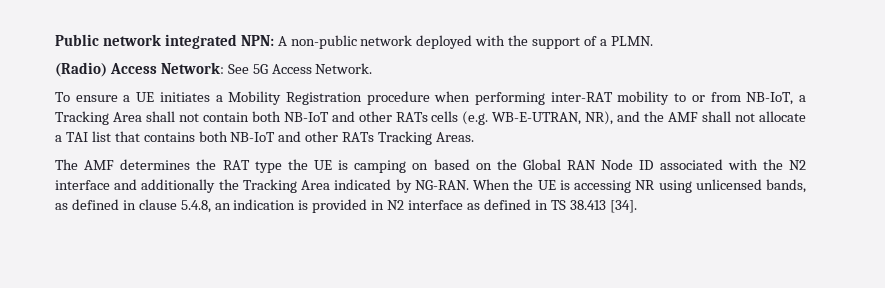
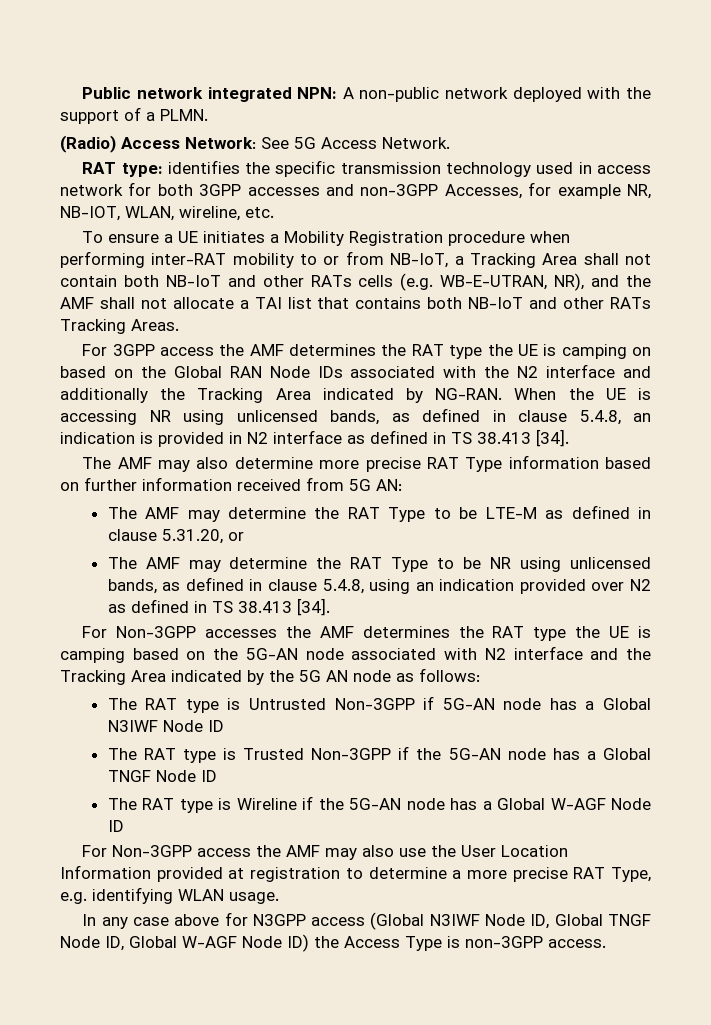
+ RAT type: identifies the specific transmission technology used in access network for both 3GPP accesses and non-3GPP Accesses, for example NR, NB-IOT, WLAN, wireline, etc.
- The AMF determines the RAT type the UE is camping on based on the Global RAN Node ID associated with the N2 interface and additionally the Tracking Area indicated by NG-RAN.
+ For 3GPP access the AMF determines the RAT type the UE is camping on based on the Global RAN Node IDs associated with the N2 interface and additionally the Tracking Area indicated by NG-RAN.
+ The AMF may also determine more precise RAT Type information based on further information received from 5G AN:
+ The AMF may determine the RAT Type to be LTE-M as defined in clause 5.31.20, or
+ The AMF may determine the RAT Type to be NR using unlicensed bands, as defined in clause 5.4.8, using an indication provided over N2 as defined in TS 38.413 [34].
+ For Non-3GPP accesses the AMF determines the RAT type the UE is camping based on the 5G-AN node associated with N2 interface and the Tracking Area indicated by the 5G AN node as follows:
+ The RAT type is Untrusted Non-3GPP if 5G-AN node has a Global N3IWF Node ID
+ The RAT type is Trusted Non-3GPP if the 5G-AN node has a Global TNGF Node ID
+ The RAT type is Wireline if the 5G-AN node has a Global W-AGF Node ID
+ For Non-3GPP access the AMF may also use the User Location Information provided at registration to determine a more precise RAT Type, e.g. identifying WLAN usage.
+ In any case above for N3GPP access (Global N3IWF Node ID, Global TNGF Node ID, Global W-AGF Node ID) the Access Type is non-3GPP access.

